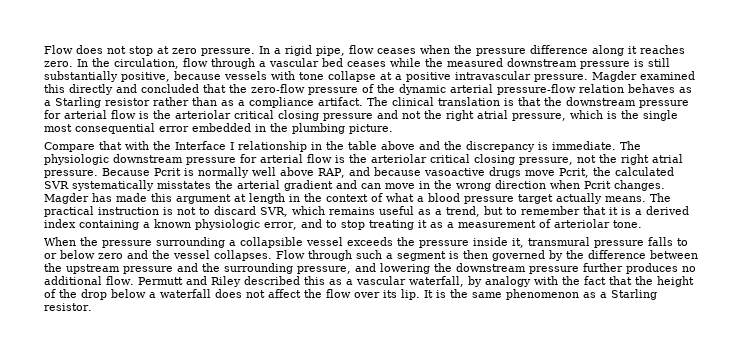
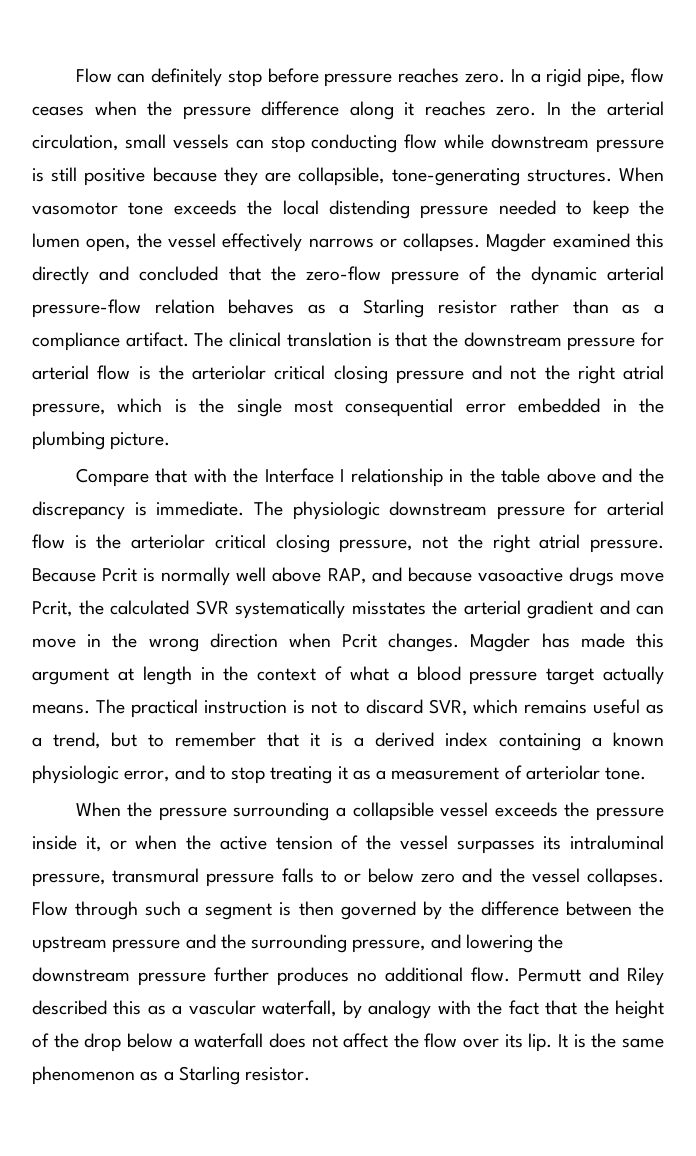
- Flow does not stop at zero pressure.
+ Flow can definitely stop before pressure reaches zero.
- In the circulation, flow through a vascular bed ceases while the measured downstream pressure is still substantially positive, because vessels with tone collapse at a positive intravascular pressure.
+ In the arterial circulation, small vessels can stop conducting flow while downstream pressure is still positive because they are collapsible, tone-generating structures. When vasomotor tone exceeds the local distending pressure needed to keep the lumen open, the vessel effectively narrows or collapses.
- When the pressure surrounding a collapsible vessel exceeds the pressure inside it, transmural pressure falls to or below zero and the vessel collapses.
+ When the pressure surrounding a collapsible vessel exceeds the pressure inside it, or when the active tension of the vessel surpasses its intraluminal pressure, transmural pressure falls to or below zero and the vessel collapses.

